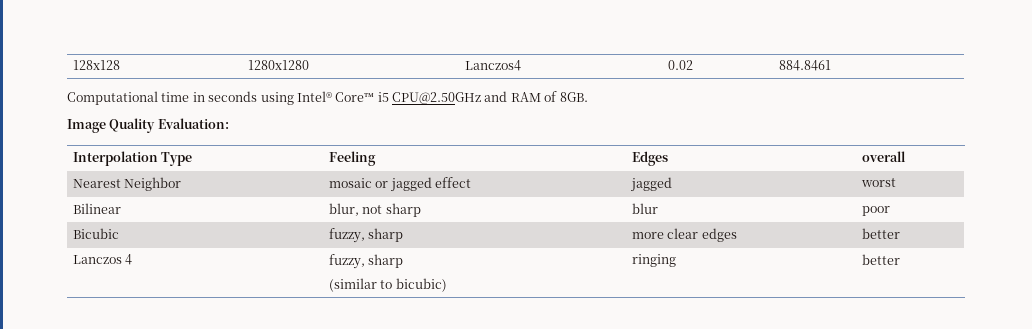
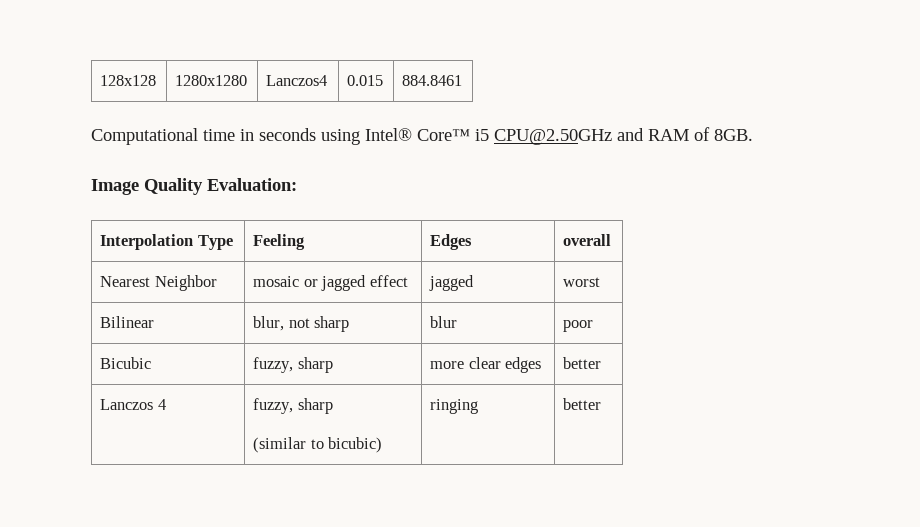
- 128x128 | 1280x1280 | Lanczos4 | 0.02 | 884.8461
+ 128x128 | 1280x1280 | Lanczos4 | 0.015 | 884.8461

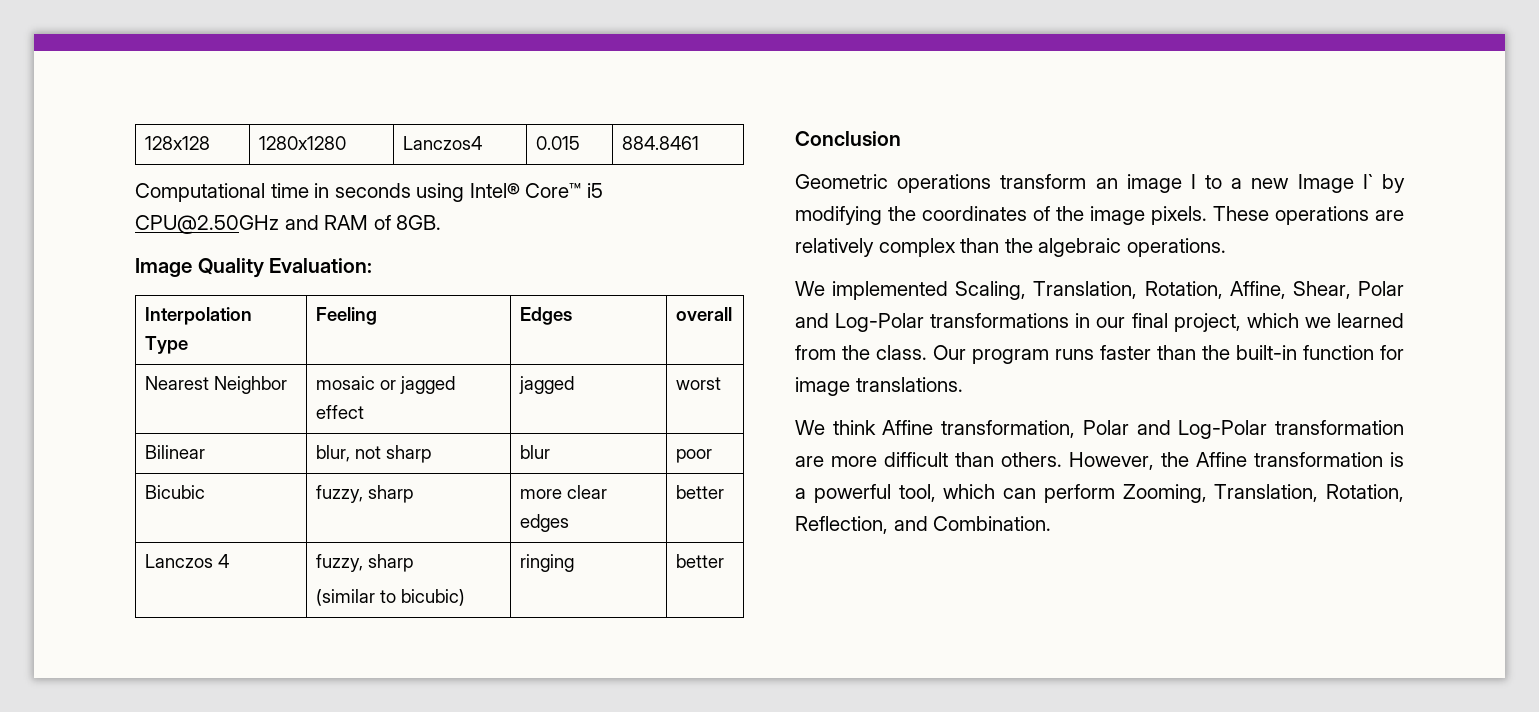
+ Conclusion
+ Geometric operations transform an image I to a new Image I` by modifying the coordinates of the image pixels. These operations are relatively complex than the algebraic operations.
+ We implemented Scaling, Translation, Rotation, Affine, Shear, Polar and Log-Polar transformations in our final project, which we learned from the class. Our program runs faster than the built-in function for image translations.
+ We think Affine transformation, Polar and Log-Polar transformation are more difficult than others. However, the Affine transformation is a powerful tool, which can perform Zooming, Translation, Rotation, Reflection, and Combination.

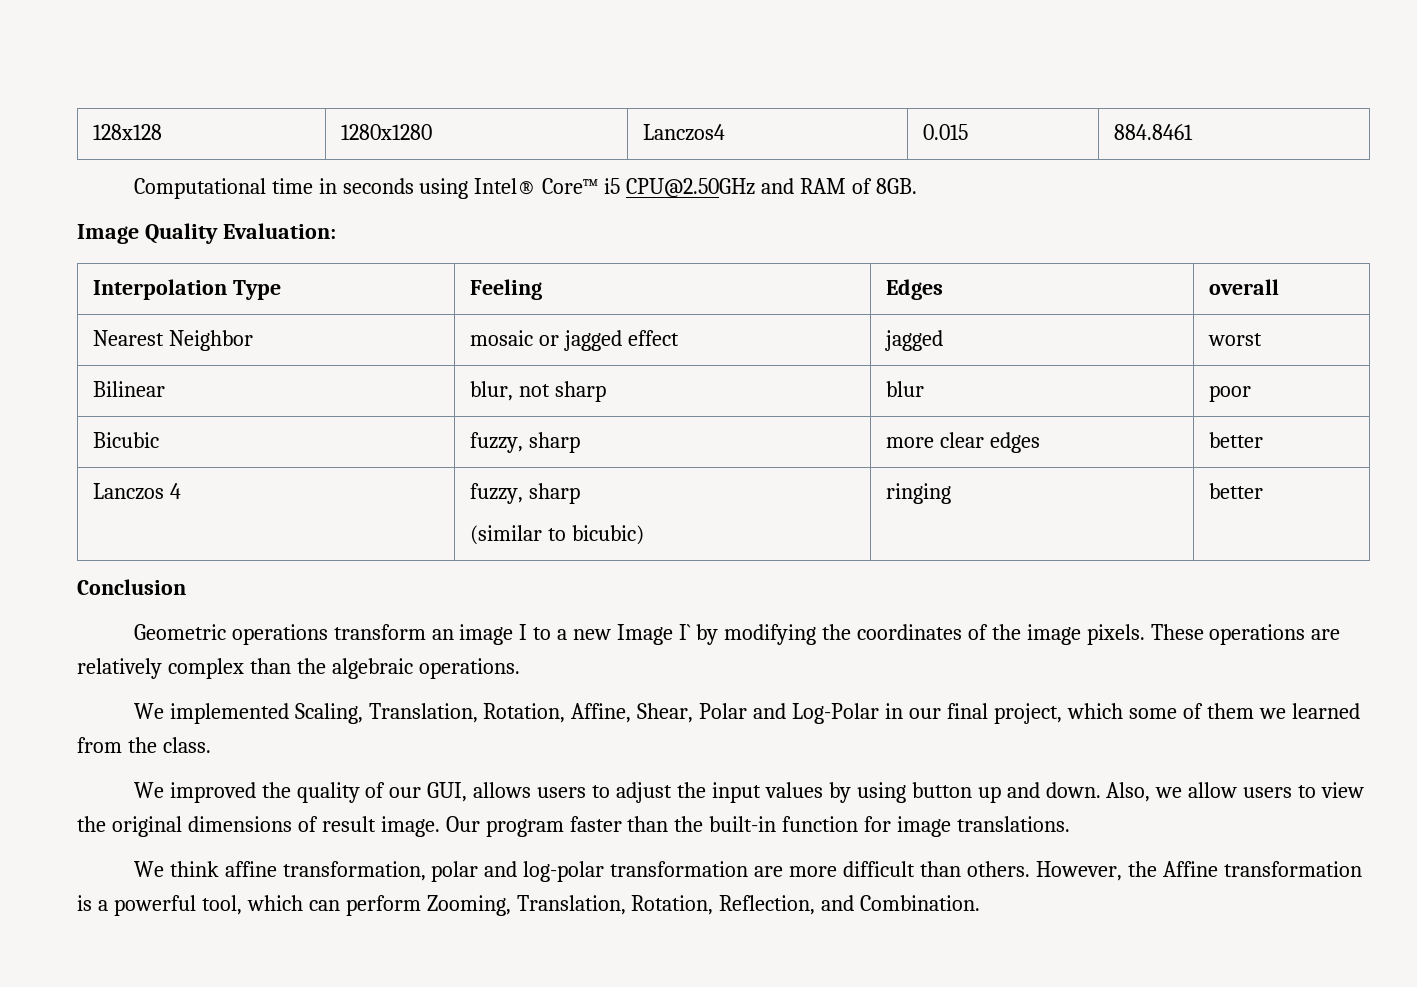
- We implemented Scaling, Translation, Rotation, Affine, Shear, Polar and Log-Polar transformations in our final project, which we learned from the class.
+ We implemented Scaling, Translation, Rotation, Affine, Shear, Polar and Log-Polar in our final project, which some of them we learned from the class.
+ We improved the quality of our GUI, allows users to adjust the input values by using button up and down. Also, we allow users to view the original dimensions of result image.
- Our program runs faster than the built-in function for image translations.
+ Our program faster than the built-in function for image translations.
- We think Affine transformation, Polar and Log-Polar transformation are more difficult than others.
+ We think affine transformation, polar and log-polar transformation are more difficult than others.

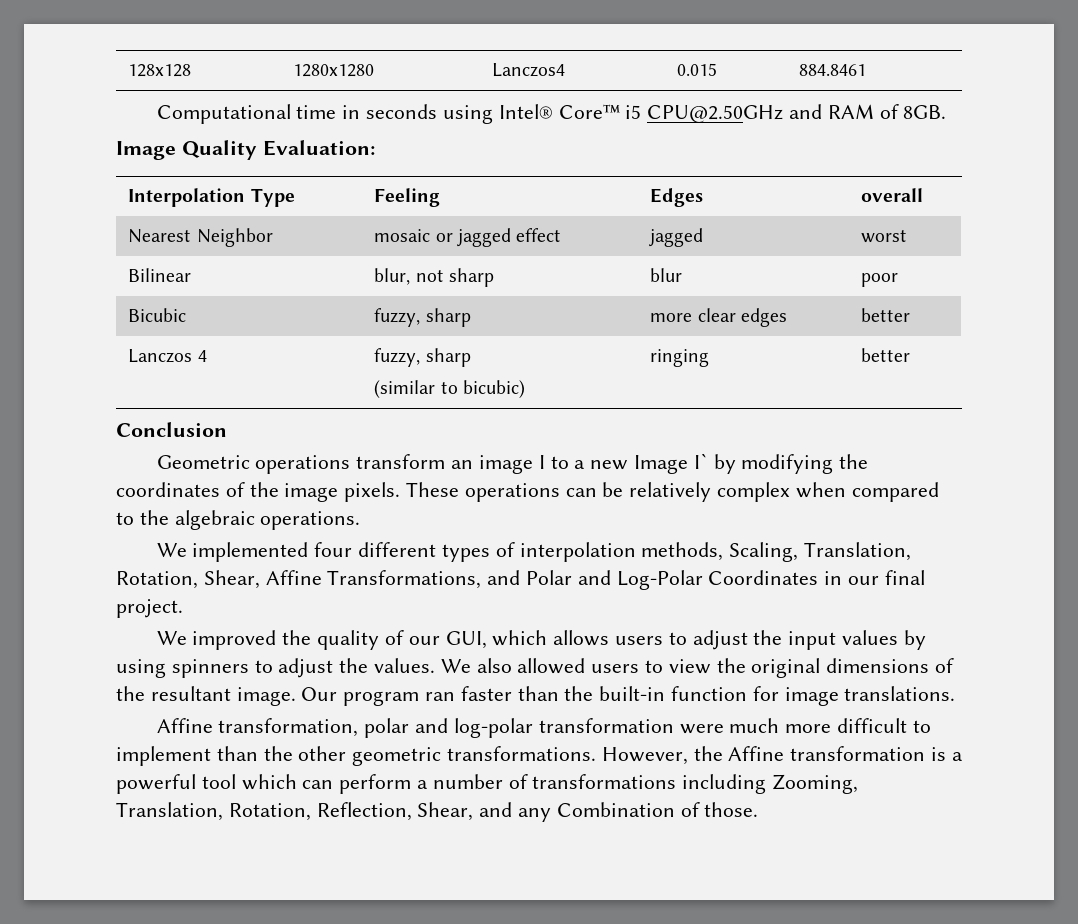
- These operations are relatively complex than the algebraic operations.
+ These operations can be relatively complex when compared to the algebraic operations.
- We implemented Scaling, Translation, Rotation, Affine, Shear, Polar and Log-Polar in our final project, which some of them we learned from the class.
+ We implemented four different types of interpolation methods, Scaling, Translation, Rotation, Shear, Affine Transformations, and Polar and Log-Polar Coordinates in our final project.
- We improved the quality of our GUI, allows users to adjust the input values by using button up and down. Also, we allow users to view the original dimensions of result image.
+ We improved the quality of our GUI, which allows users to adjust the input values by using spinners to adjust the values. We also allowed users to view the original dimensions of the resultant image.
- Our program faster than the built-in function for image translations.
+ Our program ran faster than the built-in function for image translations.
- We think affine transformation, polar and log-polar transformation are more difficult than others.
+ Affine transformation, polar and log-polar transformation were much more difficult to implement than the other geometric transformations.
- However, the Affine transformation is a powerful tool, which can perform Zooming, Translation, Rotation, Reflection, and Combination.
+ However, the Affine transformation is a powerful tool which can perform a number of transformations including Zooming, Translation, Rotation, Reflection, Shear, and any Combination of those.

